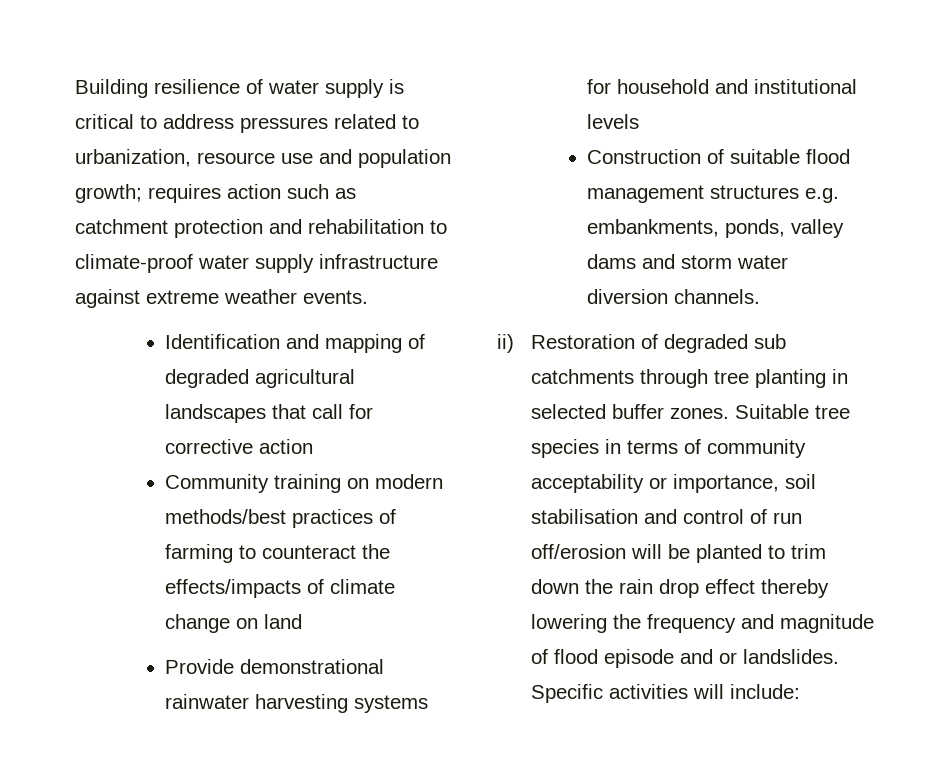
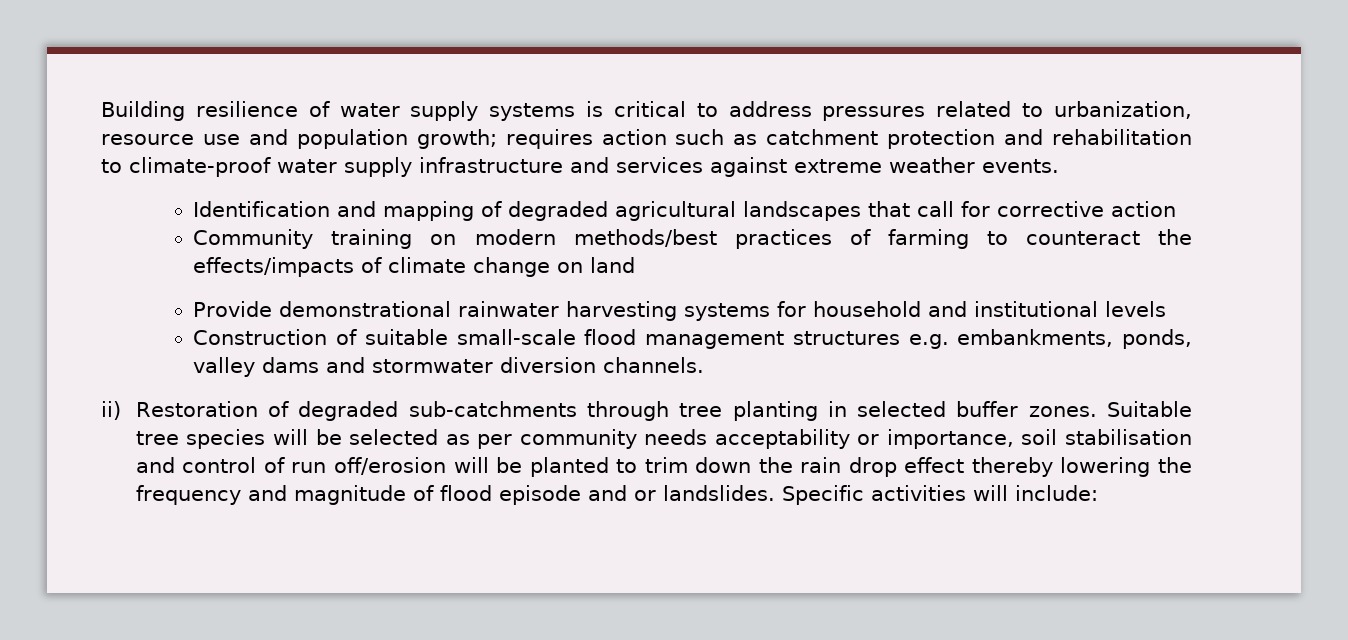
- Building resilience of water supply is critical to address pressures related to urbanization, resource use and population growth; requires action such as catchment protection and rehabilitation to climate-proof water supply infrastructure against extreme weather events.
+ Building resilience of water supply systems is critical to address pressures related to urbanization, resource use and population growth; requires action such as catchment protection and rehabilitation to climate-proof water supply infrastructure and services against extreme weather events.
- Construction of suitable flood management structures e.g. embankments, ponds, valley dams and storm water diversion channels.
+ Construction of suitable small-scale flood management structures e.g. embankments, ponds, valley dams and stormwater diversion channels.
- ii) Restoration of degraded sub catchments through tree planting in selected buffer zones.
+ ii) Restoration of degraded sub-catchments through tree planting in selected buffer zones.
- Suitable tree species in terms of community acceptability or importance, soil stabilisation and control of run off/erosion will be planted to trim down the rain drop effect thereby lowering the frequency and magnitude of flood episode and or landslides.
+ Suitable tree species will be selected as per community needs acceptability or importance, soil stabilisation and control of run off/erosion will be planted to trim down the rain drop effect thereby lowering the frequency and magnitude of flood episode and or landslides.

